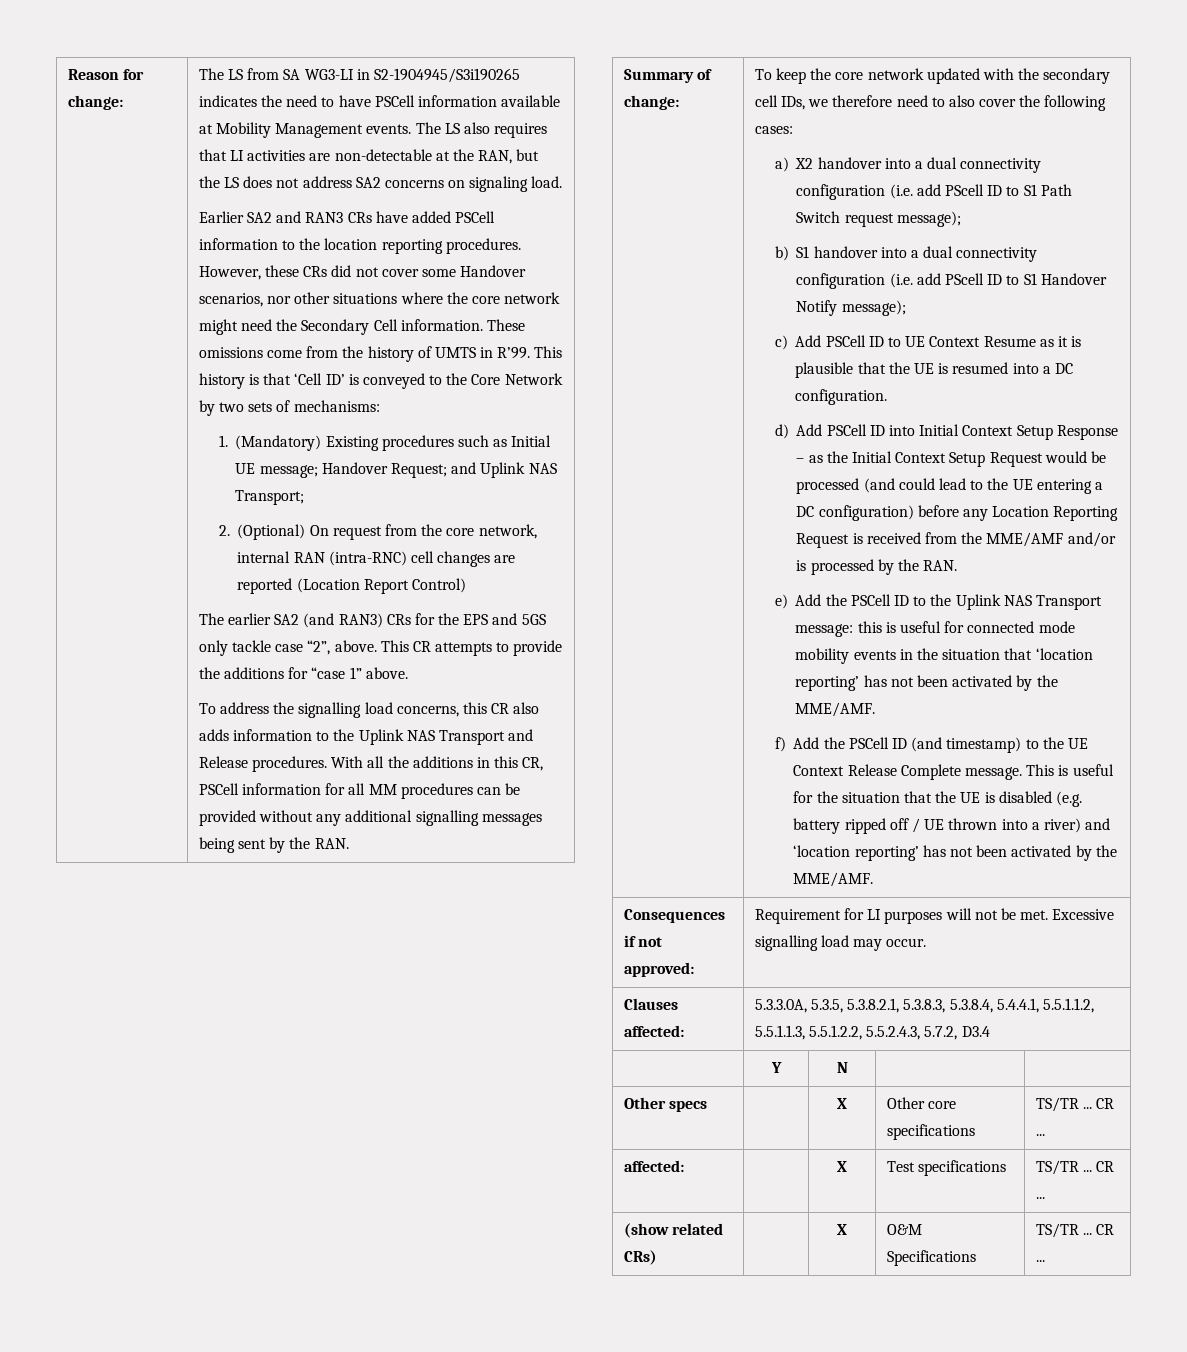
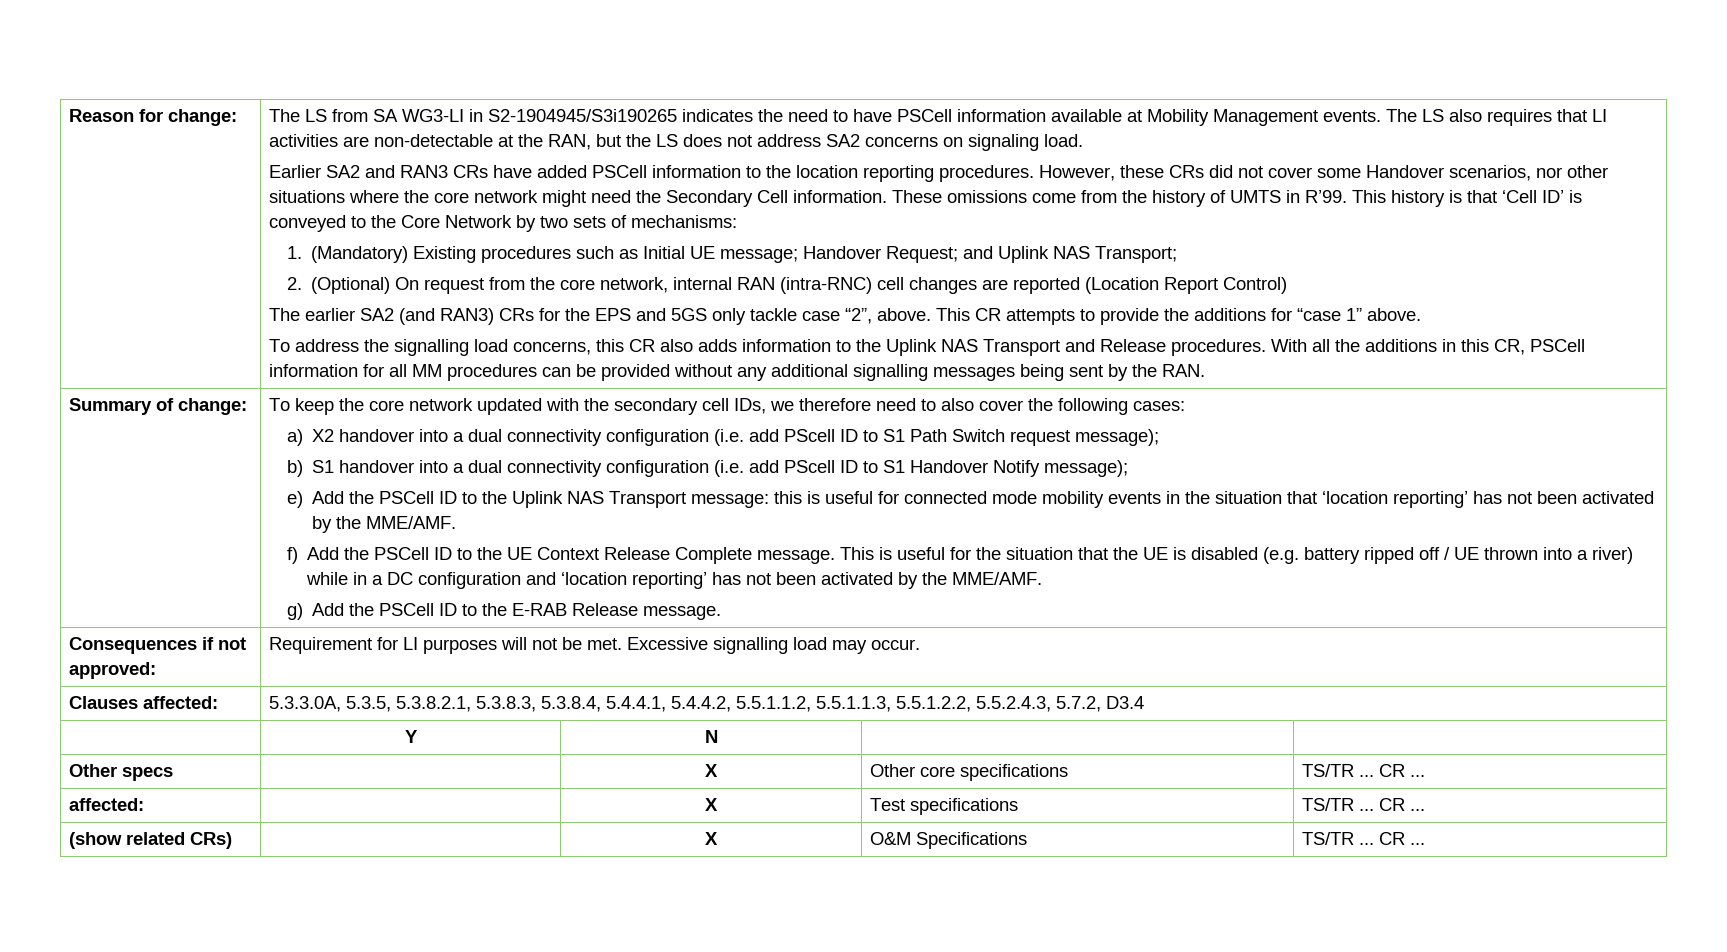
- c) Add PSCell ID to UE Context Resume as it is plausible that the UE is resumed into a DC configuration.
- d) Add PSCell ID into Initial Context Setup Response – as the Initial Context Setup Request would be processed (and could lead to the UE entering a DC configuration) before any Location Reporting Request is received from the MME/AMF and/or is processed by the RAN.
- f) Add the PSCell ID (and timestamp) to the UE Context Release Complete message.
+ f) Add the PSCell ID to the UE Context Release Complete message.
- This is useful for the situation that the UE is disabled (e.g. battery ripped off / UE thrown into a river) and ‘location reporting’ has not been activated by the MME/AMF.
+ This is useful for the situation that the UE is disabled (e.g. battery ripped off / UE thrown into a river) while in a DC configuration and ‘location reporting’ has not been activated by the MME/AMF.
+ g) Add the PSCell ID to the E-RAB Release message.
- Clauses affected: | 5.3.3.0A, 5.3.5, 5.3.8.2.1, 5.3.8.3, 5.3.8.4, 5.4.4.1, 5.5.1.1.2, 5.5.1.1.3, 5.5.1.2.2, 5.5.2.4.3, 5.7.2, D3.4
+ Clauses affected: | 5.3.3.0A, 5.3.5, 5.3.8.2.1, 5.3.8.3, 5.3.8.4, 5.4.4.1, 5.4.4.2, 5.5.1.1.2, 5.5.1.1.3, 5.5.1.2.2, 5.5.2.4.3, 5.7.2, D3.4

